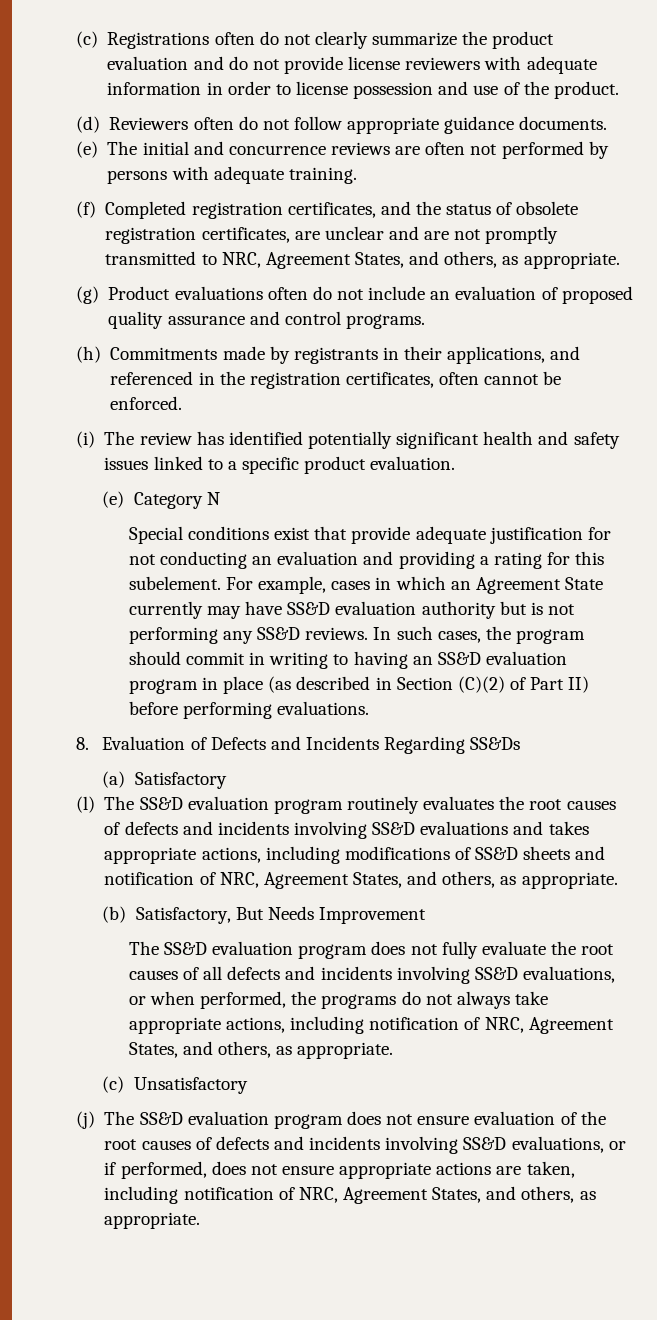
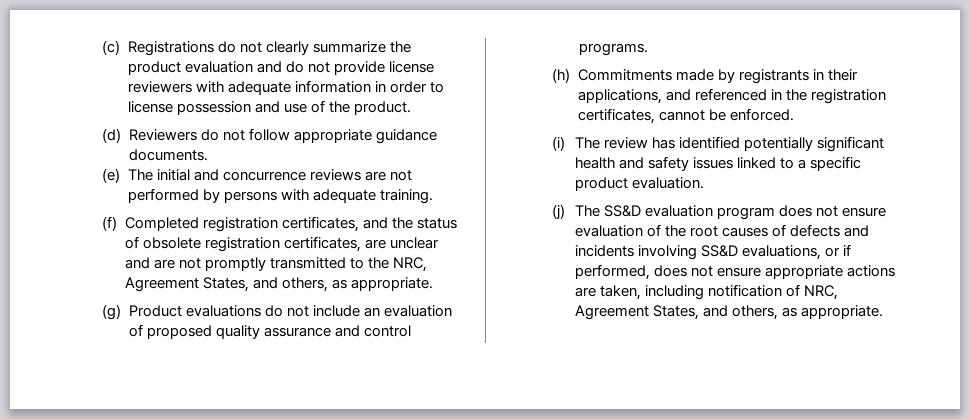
- (c) Registrations often do not clearly summarize the product evaluation and do not provide license reviewers with adequate information in order to license possession and use of the product.
+ (c) Registrations do not clearly summarize the product evaluation and do not provide license reviewers with adequate information in order to license possession and use of the product.
- (d) Reviewers often do not follow appropriate guidance documents.
+ (d) Reviewers do not follow appropriate guidance documents.
- (e) The initial and concurrence reviews are often not performed by persons with adequate training.
+ (e) The initial and concurrence reviews are not performed by persons with adequate training.
- (f) Completed registration certificates, and the status of obsolete registration certificates, are unclear and are not promptly transmitted to NRC, Agreement States, and others, as appropriate.
+ (f) Completed registration certificates, and the status of obsolete registration certificates, are unclear and are not promptly transmitted to the NRC, Agreement States, and others, as appropriate.
- (g) Product evaluations often do not include an evaluation of proposed quality assurance and control programs.
+ (g) Product evaluations do not include an evaluation of proposed quality assurance and control programs.
- (h) Commitments made by registrants in their applications, and referenced in the registration certificates, often cannot be enforced.
+ (h) Commitments made by registrants in their applications, and referenced in the registration certificates, cannot be enforced.
- (e) Category N
- Special conditions exist that provide adequate justification for not conducting an evaluation and providing a rating for this subelement. For example, cases in which an Agreement State currently may have SS&D evaluation authority but is not performing any SS&D reviews. In such cases, the program should commit in writing to having an SS&D evaluation program in place (as described in Section (C)(2) of Part II) before performing evaluations.
- 8. Evaluation of Defects and Incidents Regarding SS&Ds
- (a) Satisfactory
- (l) The SS&D evaluation program routinely evaluates the root causes of defects and incidents involving SS&D evaluations and takes appropriate actions, including modifications of SS&D sheets and notification of NRC, Agreement States, and others, as appropriate.
- (b) Satisfactory, But Needs Improvement
- The SS&D evaluation program does not fully evaluate the root causes of all defects and incidents involving SS&D evaluations, or when performed, the programs do not always take appropriate actions, including notification of NRC, Agreement States, and others, as appropriate.
- (c) Unsatisfactory

